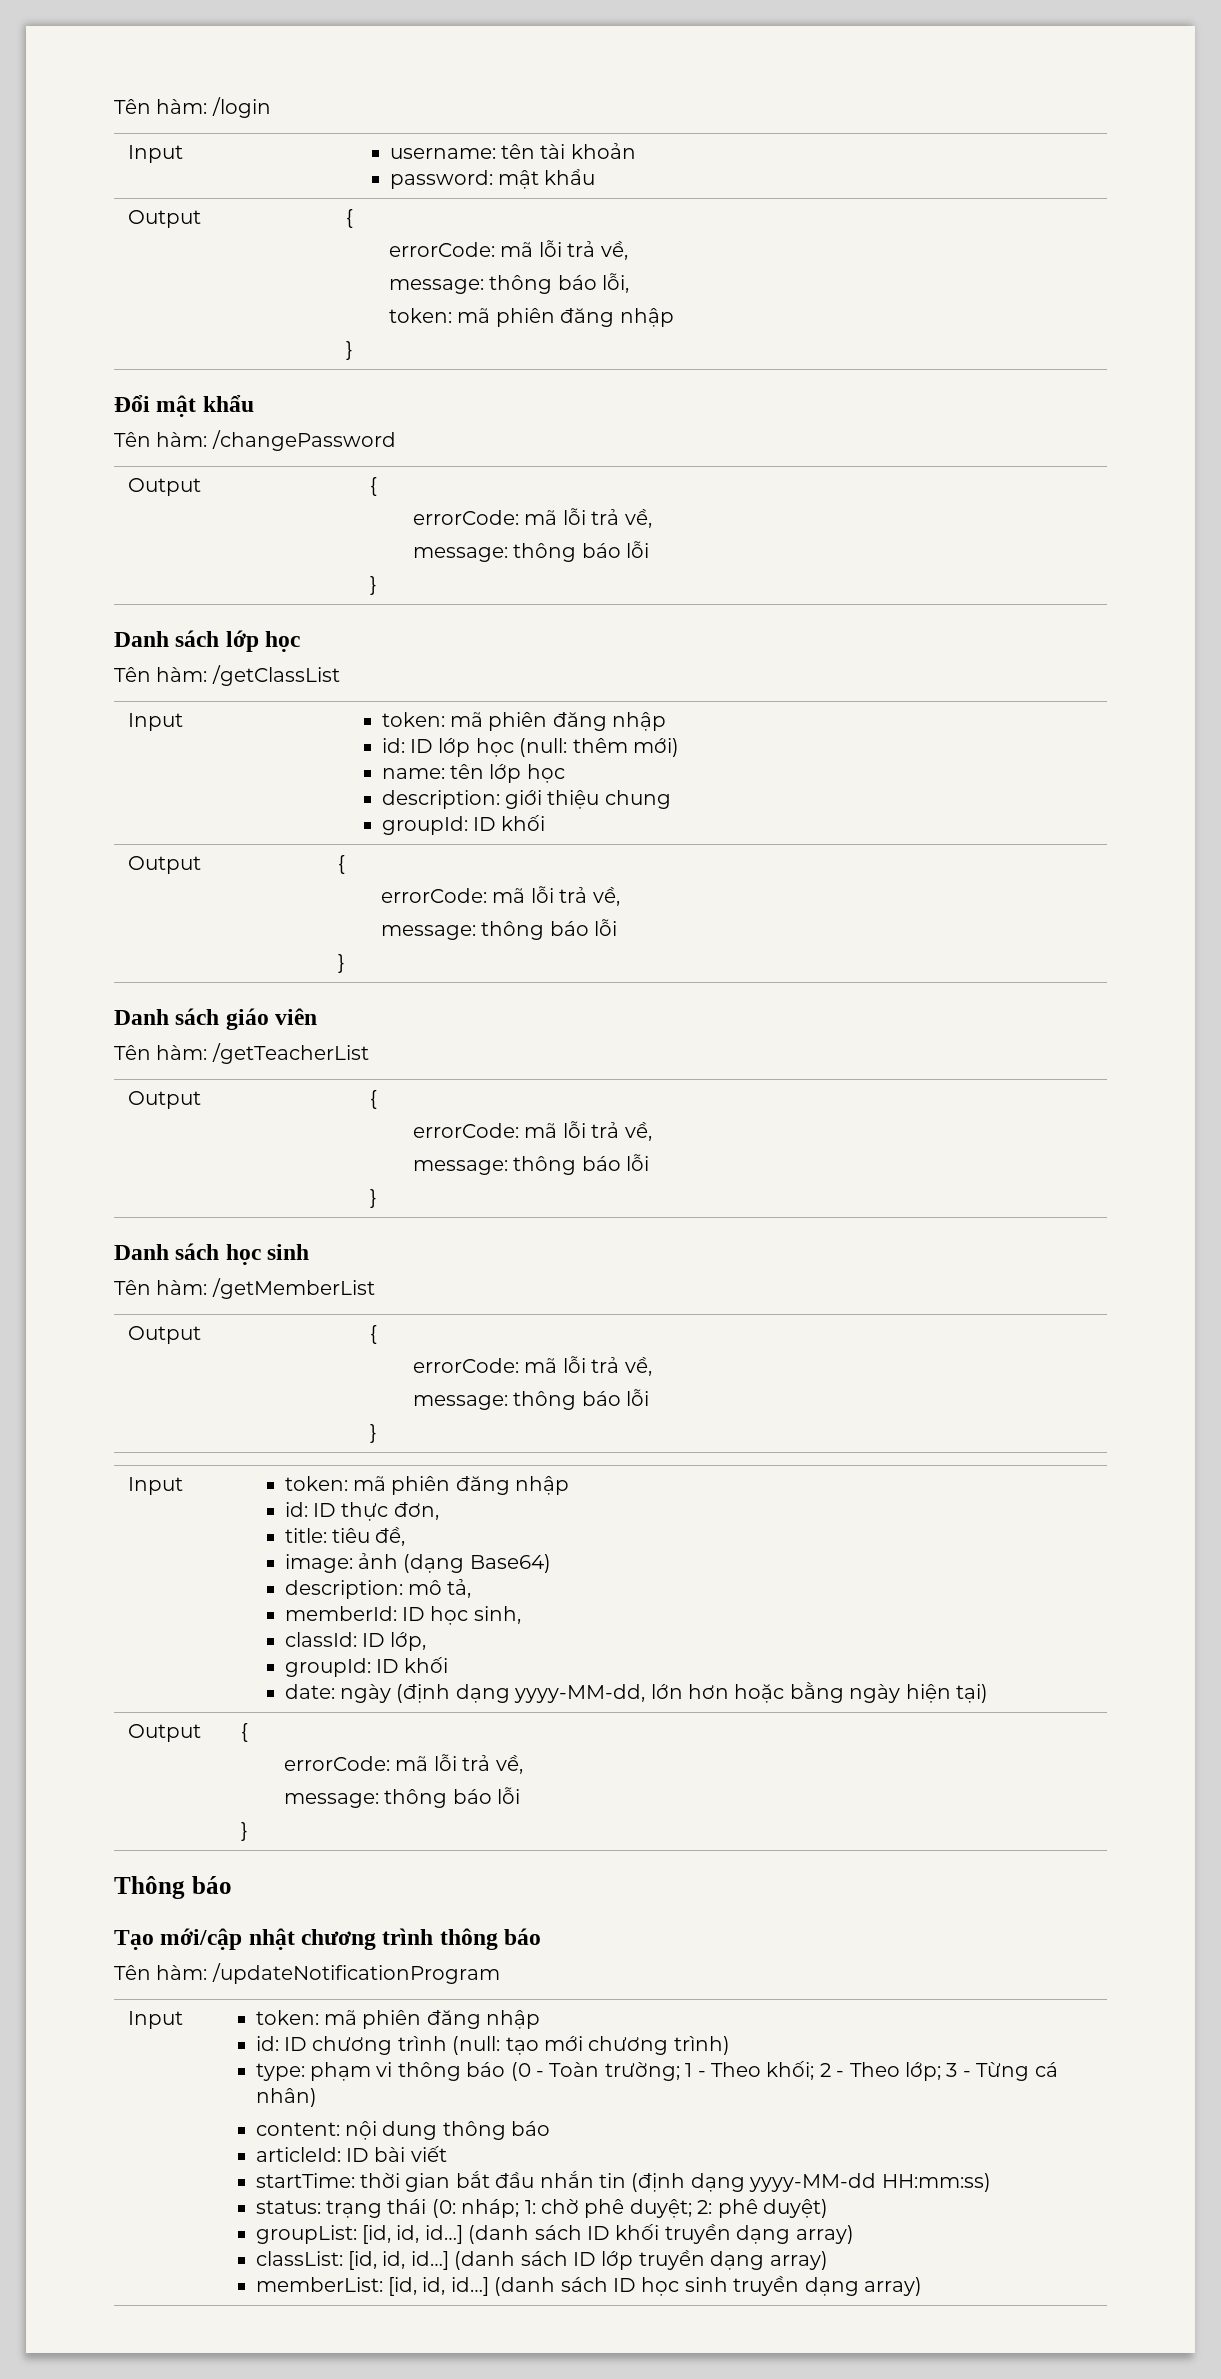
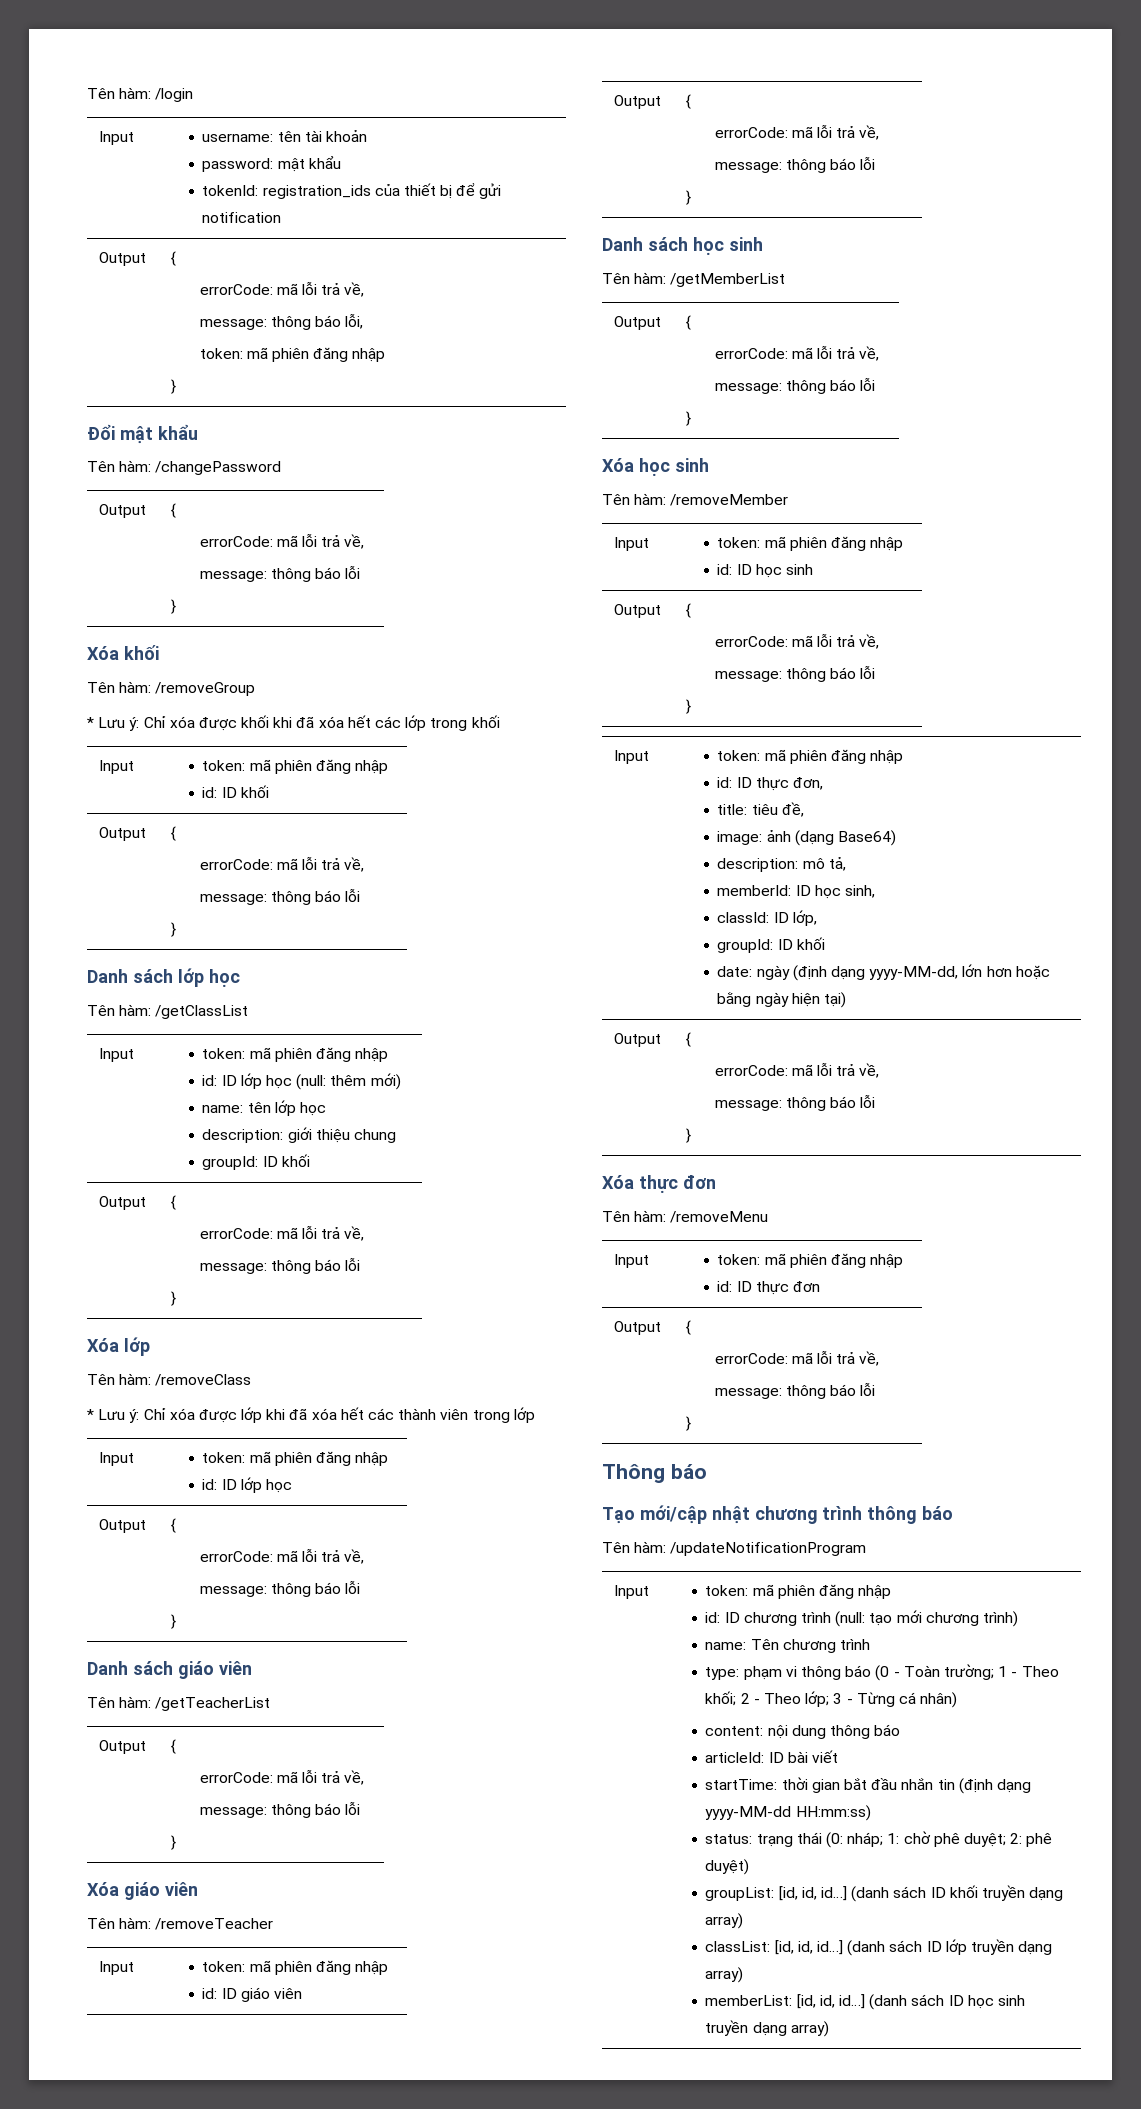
  Input | username: tên tài khoản
  password: mật khẩu
+ tokenId: registration_ids của thiết bị để gửi notification
+ Xóa khối
+ Tên hàm: /removeGroup
+ * Lưu ý: Chỉ xóa được khối khi đã xóa hết các lớp trong khối
+ Input | token: mã phiên đăng nhập
+ id: ID khối
+ Output | {
+ errorCode: mã lỗi trả về,
+ message: thông báo lỗi
+ }
+ Xóa lớp
+ Tên hàm: /removeClass
+ * Lưu ý: Chỉ xóa được lớp khi đã xóa hết các thành viên trong lớp
+ Input | token: mã phiên đăng nhập
+ id: ID lớp học
+ Output | {
+ errorCode: mã lỗi trả về,
+ message: thông báo lỗi
+ }
+ Xóa giáo viên
+ Tên hàm: /removeTeacher
+ Input | token: mã phiên đăng nhập
+ id: ID giáo viên
+ Output | {
+ errorCode: mã lỗi trả về,
+ message: thông báo lỗi
+ }
+ Xóa học sinh
+ Tên hàm: /removeMember
+ Input | token: mã phiên đăng nhập
+ id: ID học sinh
+ Output | {
+ errorCode: mã lỗi trả về,
+ message: thông báo lỗi
+ }
+ Xóa thực đơn
+ Tên hàm: /removeMenu
+ Input | token: mã phiên đăng nhập
+ id: ID thực đơn
+ Output | {
+ errorCode: mã lỗi trả về,
+ message: thông báo lỗi
+ }
+ name: Tên chương trình

